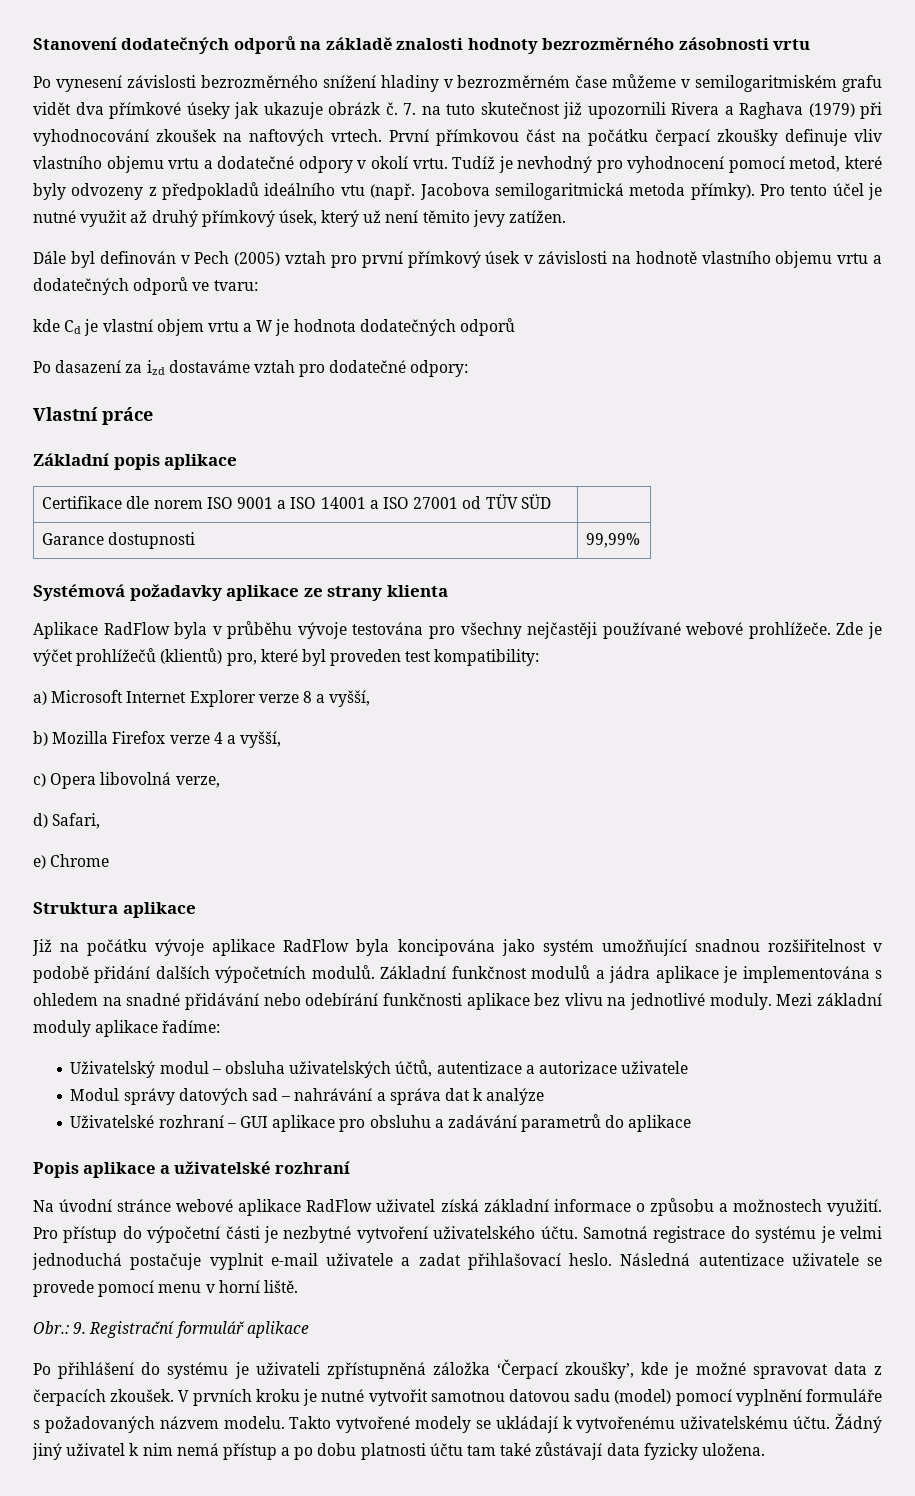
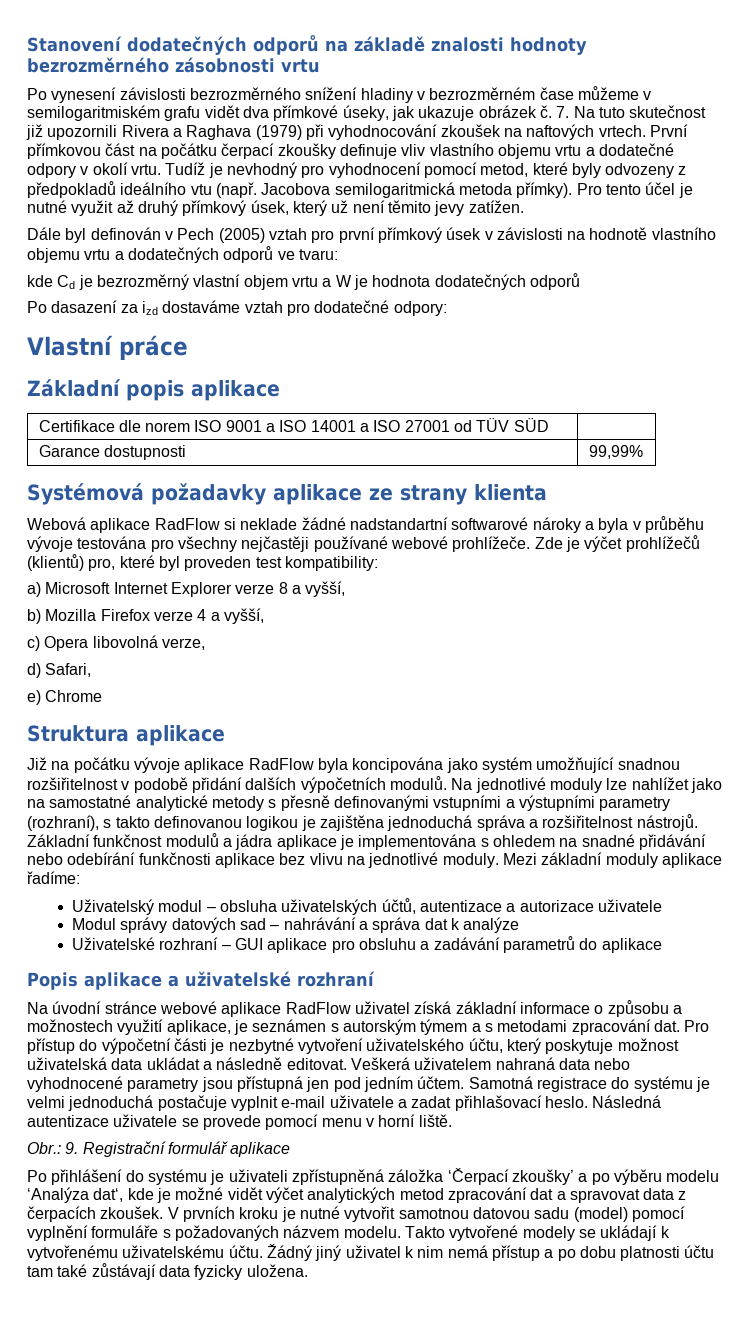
- Po vynesení závislosti bezrozměrného snížení hladiny v bezrozměrném čase můžeme v semilogaritmiském grafu vidět dva přímkové úseky jak ukazuje obrázk č.
+ Po vynesení závislosti bezrozměrného snížení hladiny v bezrozměrném čase můžeme v semilogaritmiském grafu vidět dva přímkové úseky, jak ukazuje obrázek č.
- 7. na tuto skutečnost již upozornili Rivera a Raghava (1979) při vyhodnocování zkoušek na naftových vrtech.
+ 7. Na tuto skutečnost již upozornili Rivera a Raghava (1979) při vyhodnocování zkoušek na naftových vrtech.
- kde Cd je vlastní objem vrtu a W je hodnota dodatečných odporů
+ kde Cd je bezrozměrný vlastní objem vrtu a W je hodnota dodatečných odporů
- Aplikace RadFlow byla v průběhu vývoje testována pro všechny nejčastěji používané webové prohlížeče.
+ Webová aplikace RadFlow si neklade žádné nadstandartní softwarové nároky a byla v průběhu vývoje testována pro všechny nejčastěji používané webové prohlížeče.
+ Na jednotlivé moduly lze nahlížet jako na samostatné analytické metody s přesně definovanými vstupními a výstupními parametry (rozhraní), s takto definovanou logikou je zajištěna jednoduchá správa a rozšiřitelnost nástrojů.
- Na úvodní stránce webové aplikace RadFlow uživatel získá základní informace o způsobu a možnostech využití.
+ Na úvodní stránce webové aplikace RadFlow uživatel získá základní informace o způsobu a možnostech využití aplikace, je seznámen s autorským týmem a s metodami zpracování dat.
- Pro přístup do výpočetní části je nezbytné vytvoření uživatelského účtu.
+ Pro přístup do výpočetní části je nezbytné vytvoření uživatelského účtu, který poskytuje možnost uživatelská data ukládat a následně editovat. Veškerá uživatelem nahraná data nebo vyhodnocené parametry jsou přístupná jen pod jedním účtem.
- Po přihlášení do systému je uživateli zpřístupněná záložka ‘Čerpací zkoušky’, kde je možné spravovat data z čerpacích zkoušek.
+ Po přihlášení do systému je uživateli zpřístupněná záložka ‘Čerpací zkoušky’ a po výběru modelu ‘Analýza dat‘, kde je možné vidět výčet analytických metod zpracování dat a spravovat data z čerpacích zkoušek.

